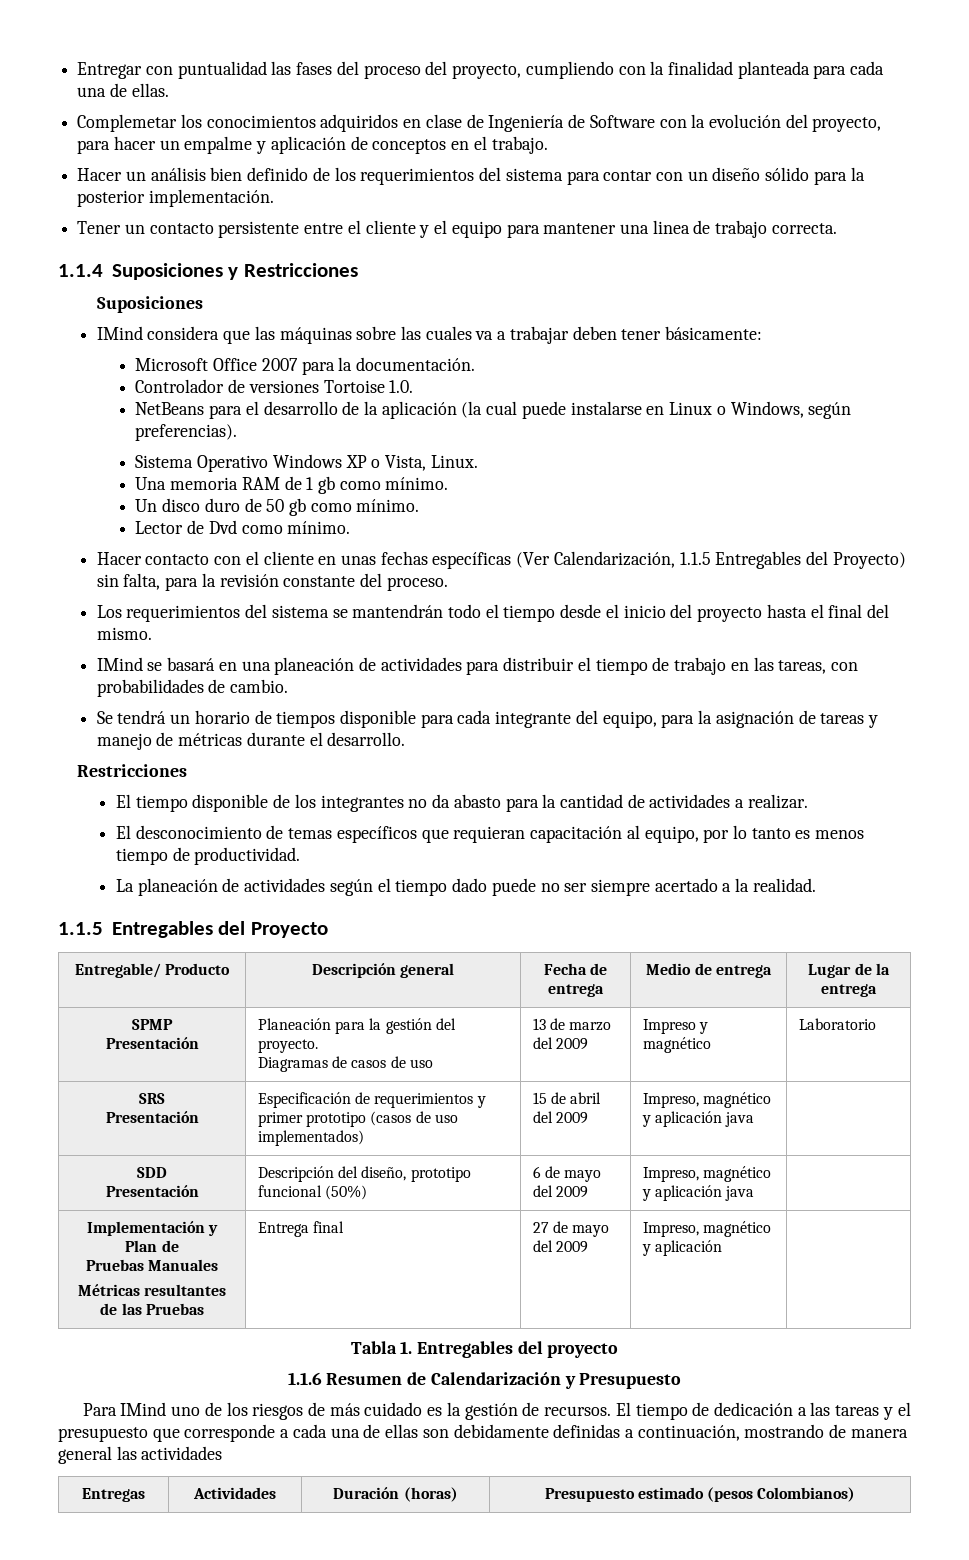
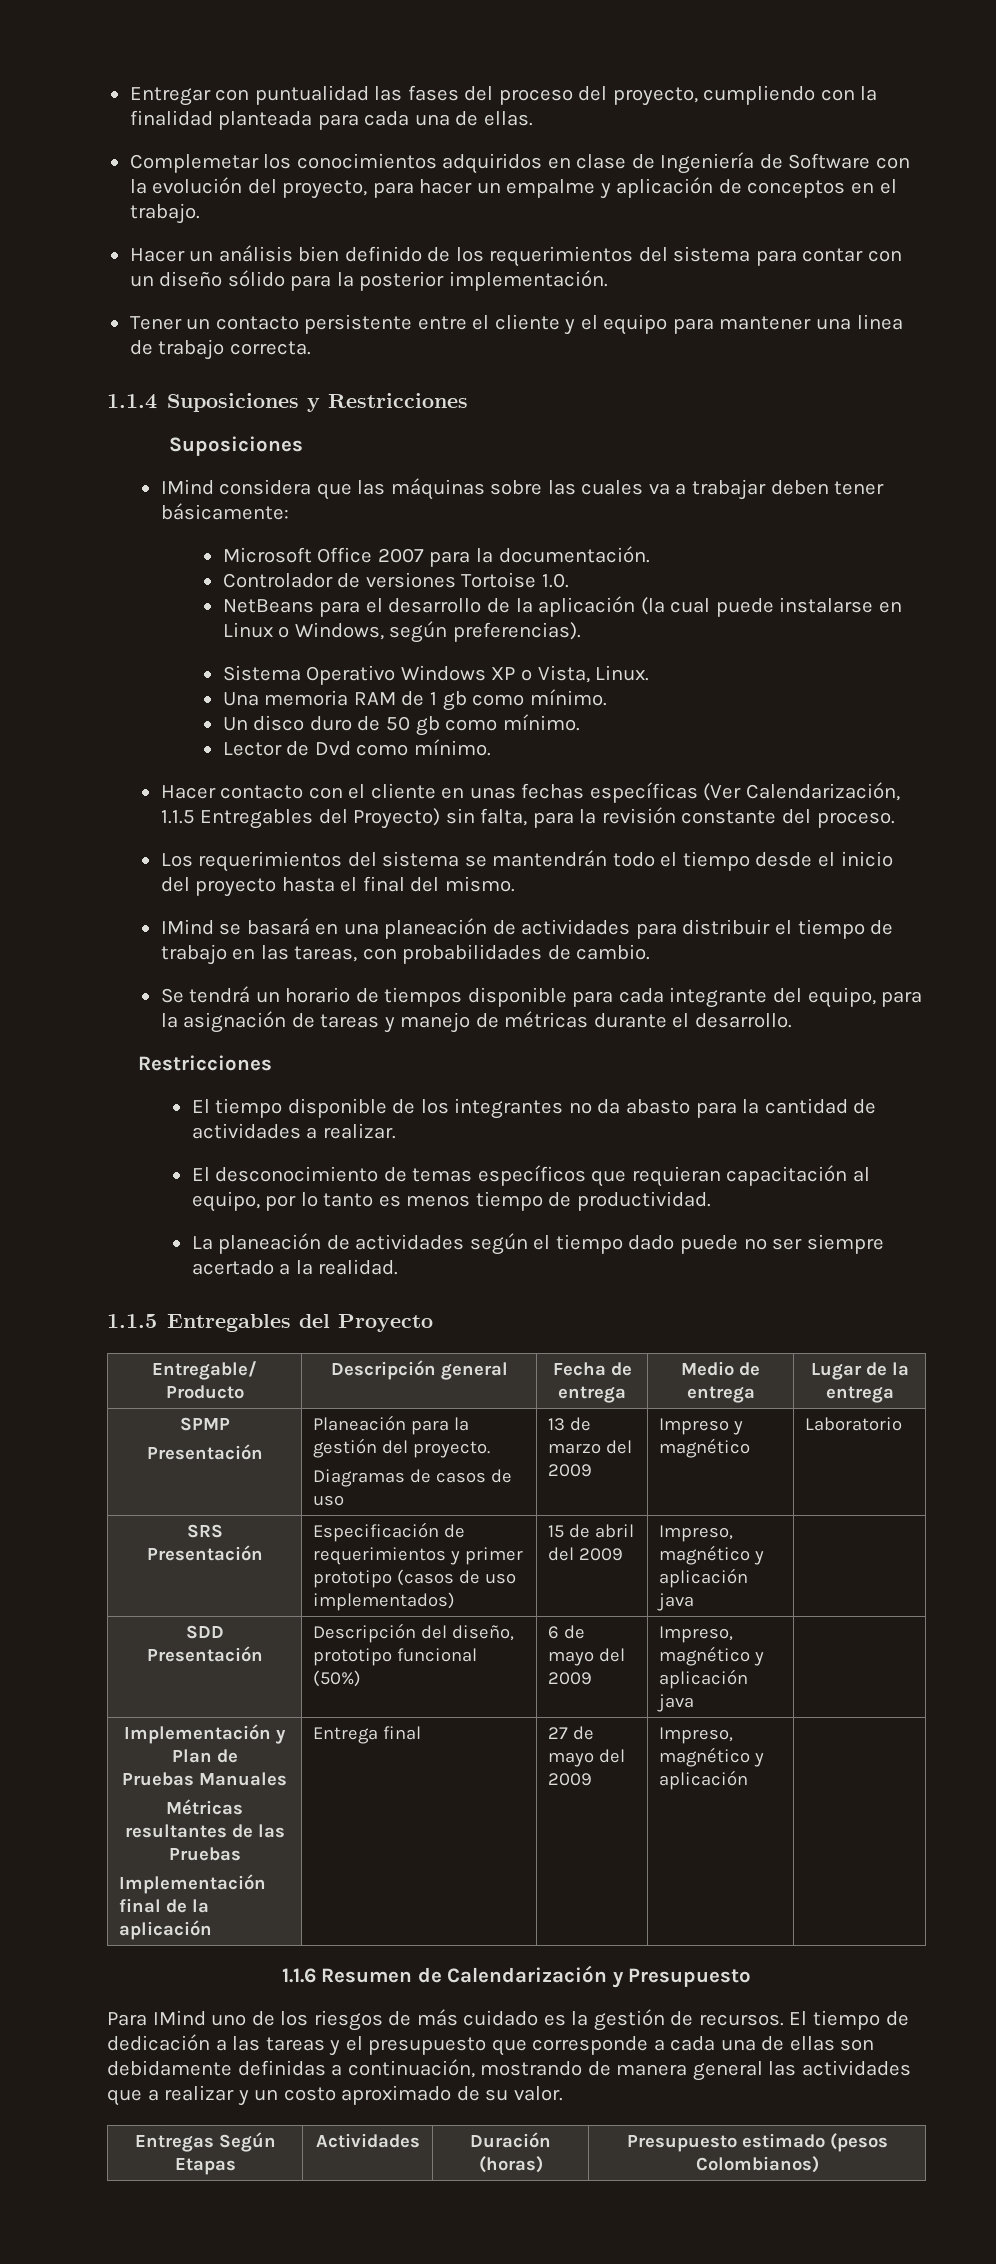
  Implementación y Plan de
  Pruebas Manuales
- Métricas resultantes de las Pruebas | Entrega final | 27 de mayo del 2009 | Impreso, magnético y aplicación |
+ Métricas resultantes de las Pruebas
+ Implementación final de la aplicación | Entrega final | 27 de mayo del 2009 | Impreso, magnético y aplicación |
- Tabla 1. Entregables del proyecto
- El tiempo de dedicación a las tareas y el presupuesto que corresponde a cada una de ellas son debidamente definidas a continuación, mostrando de manera general las actividades
+ El tiempo de dedicación a las tareas y el presupuesto que corresponde a cada una de ellas son debidamente definidas a continuación, mostrando de manera general las actividades que a realizar y un costo aproximado de su valor.
- Entregas | Actividades | Duración (horas) | Presupuesto estimado (pesos Colombianos)
+ Entregas Según Etapas | Actividades | Duración (horas) | Presupuesto estimado (pesos Colombianos)

